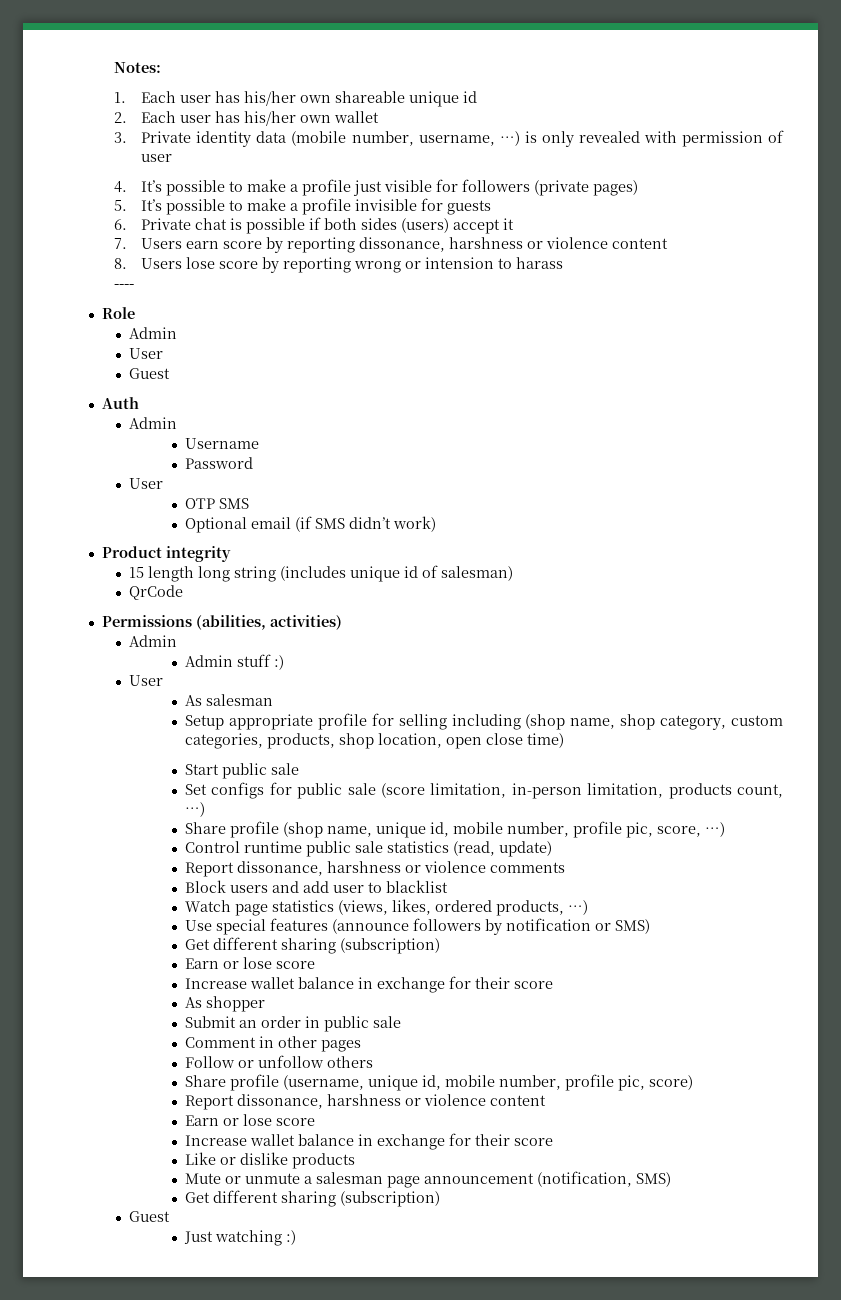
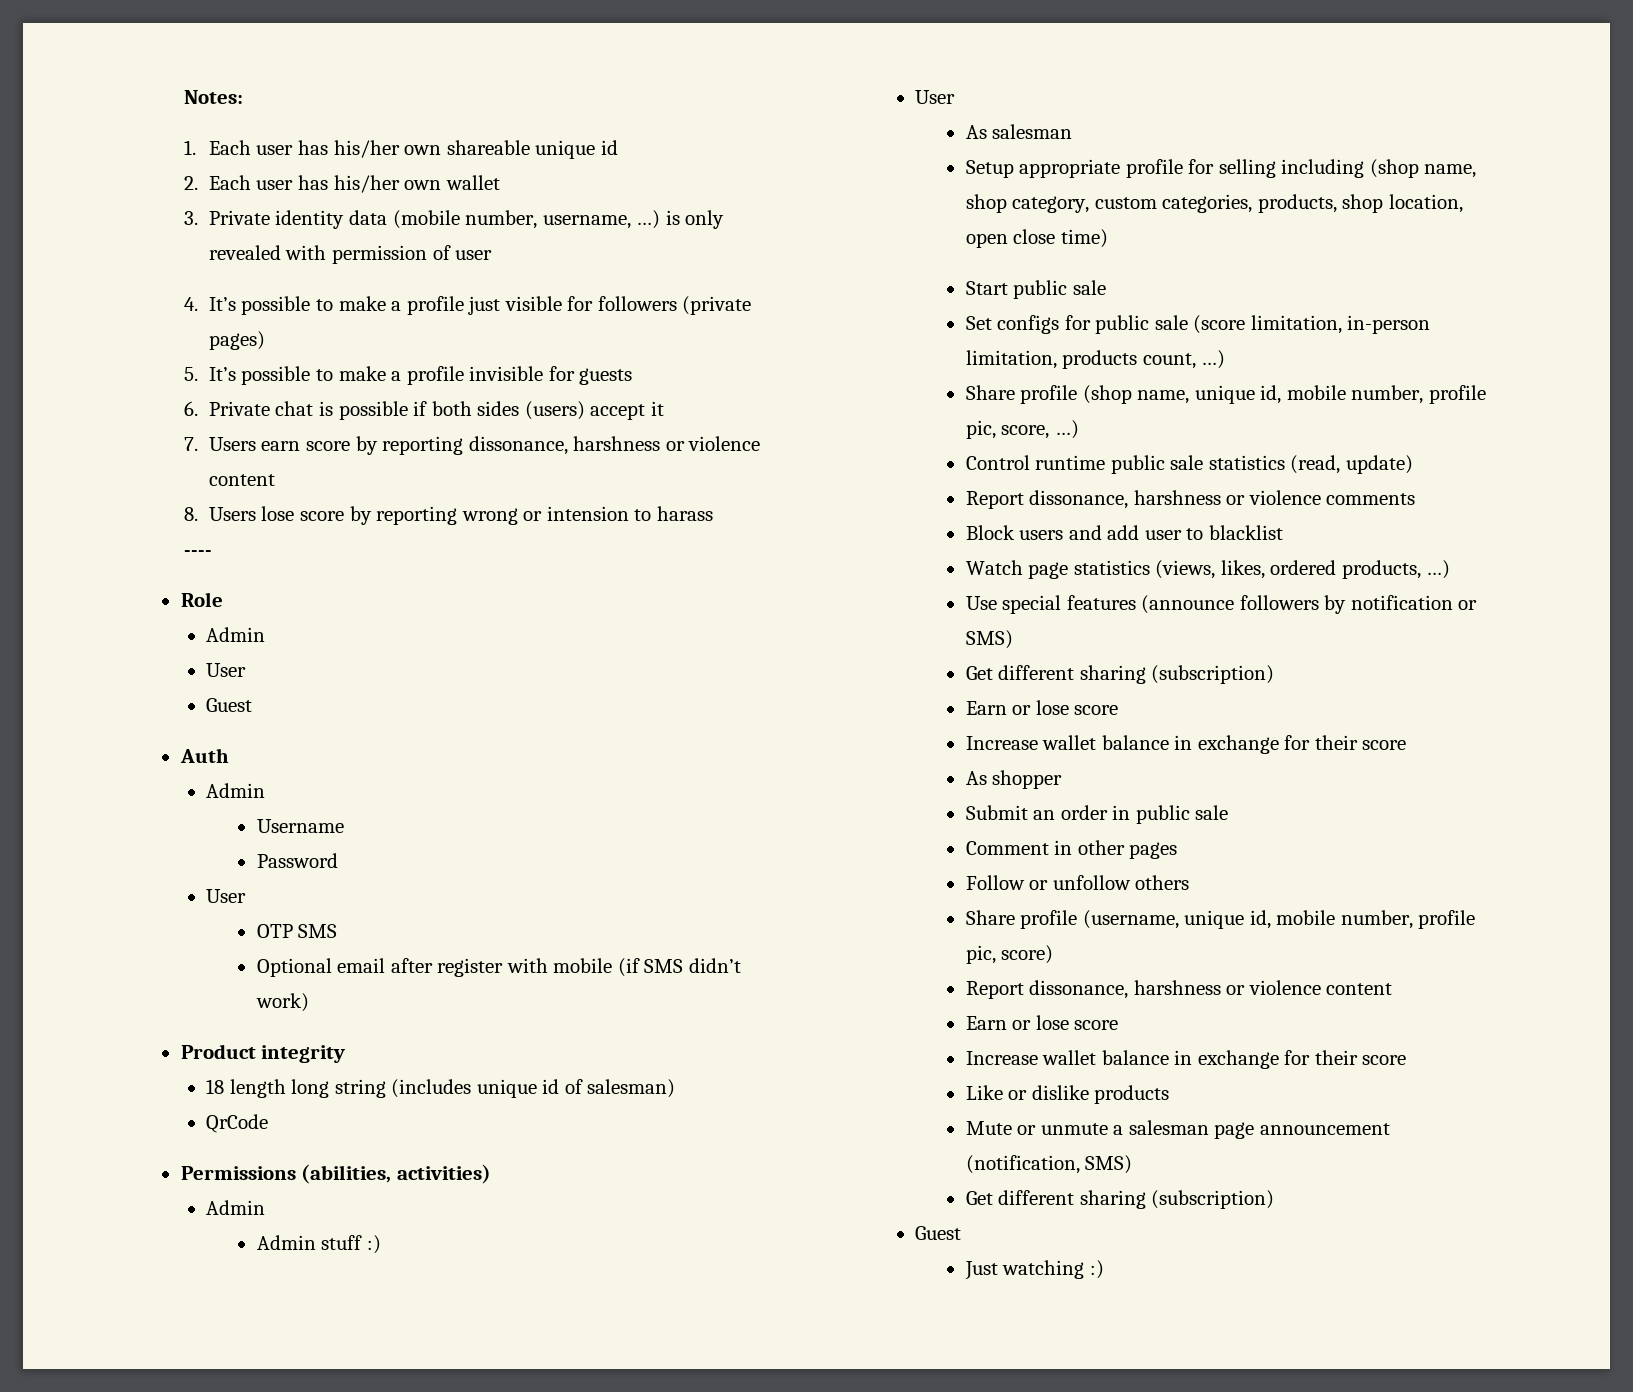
- Optional email (if SMS didn’t work)
+ Optional email after register with mobile (if SMS didn’t work)
- 15 length long string (includes unique id of salesman)
+ 18 length long string (includes unique id of salesman)

